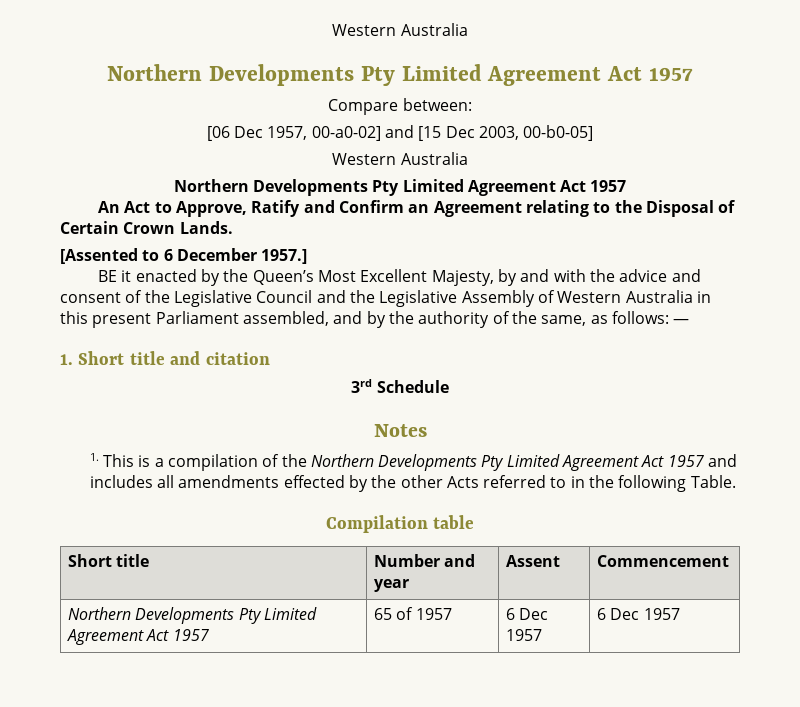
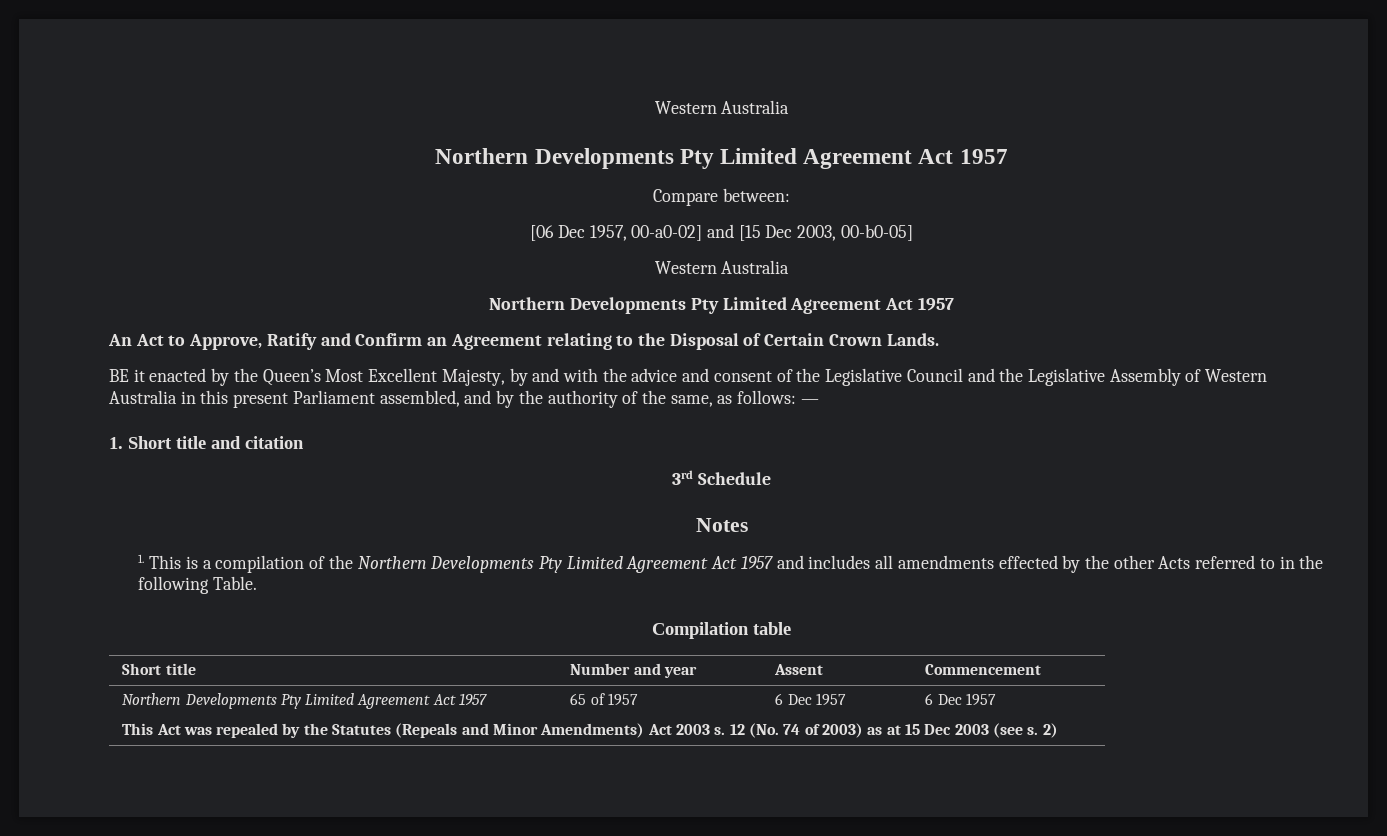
- [Assented to 6 December 1957.]
+ This Act was repealed by the Statutes (Repeals and Minor Amendments) Act 2003 s. 12 (No. 74 of 2003) as at 15 Dec 2003 (see s. 2)

